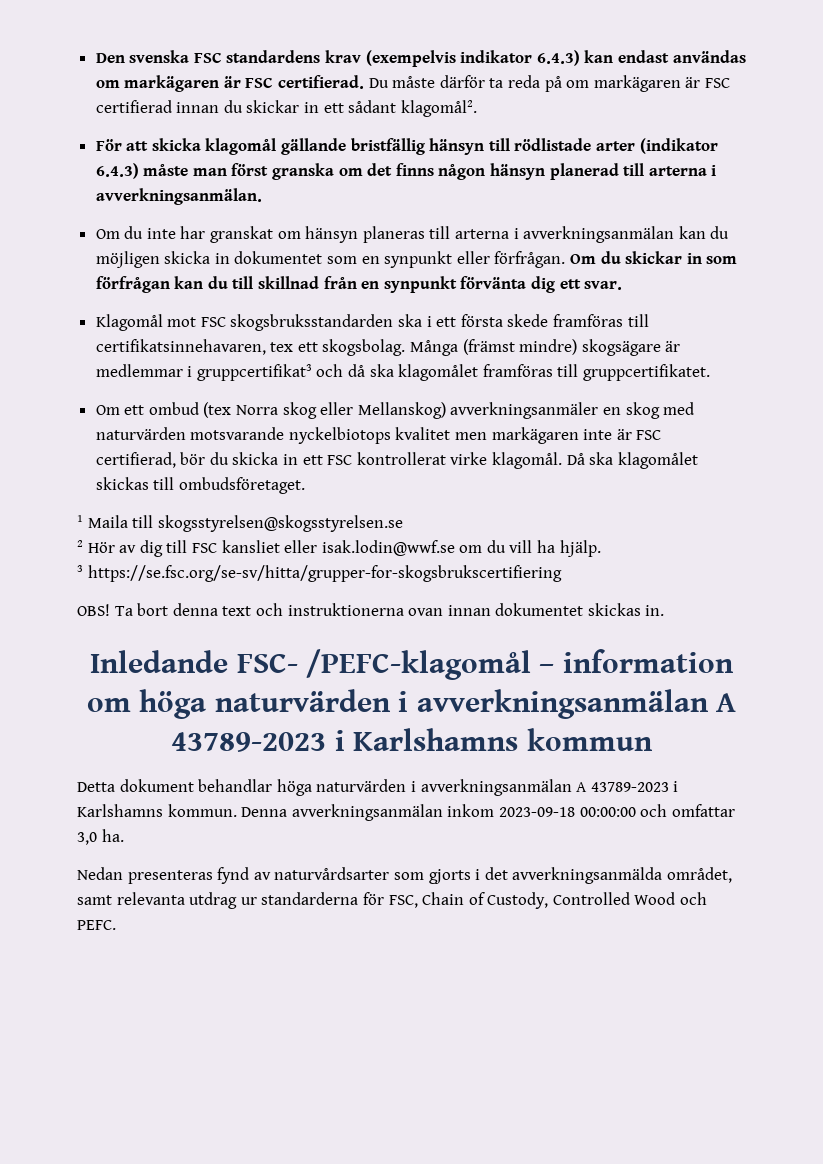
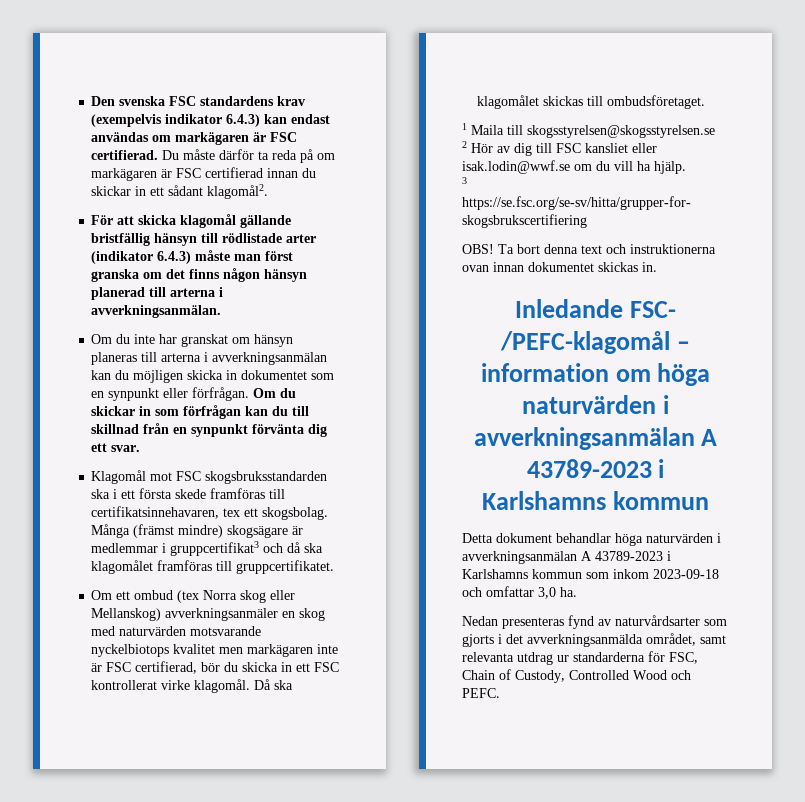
- Detta dokument behandlar höga naturvärden i avverkningsanmälan A 43789-2023 i Karlshamns kommun. Denna avverkningsanmälan inkom 2023-09-18 00:00:00 och omfattar 3,0 ha.
+ Detta dokument behandlar höga naturvärden i avverkningsanmälan A 43789-2023 i Karlshamns kommun som inkom 2023-09-18 och omfattar 3,0 ha.

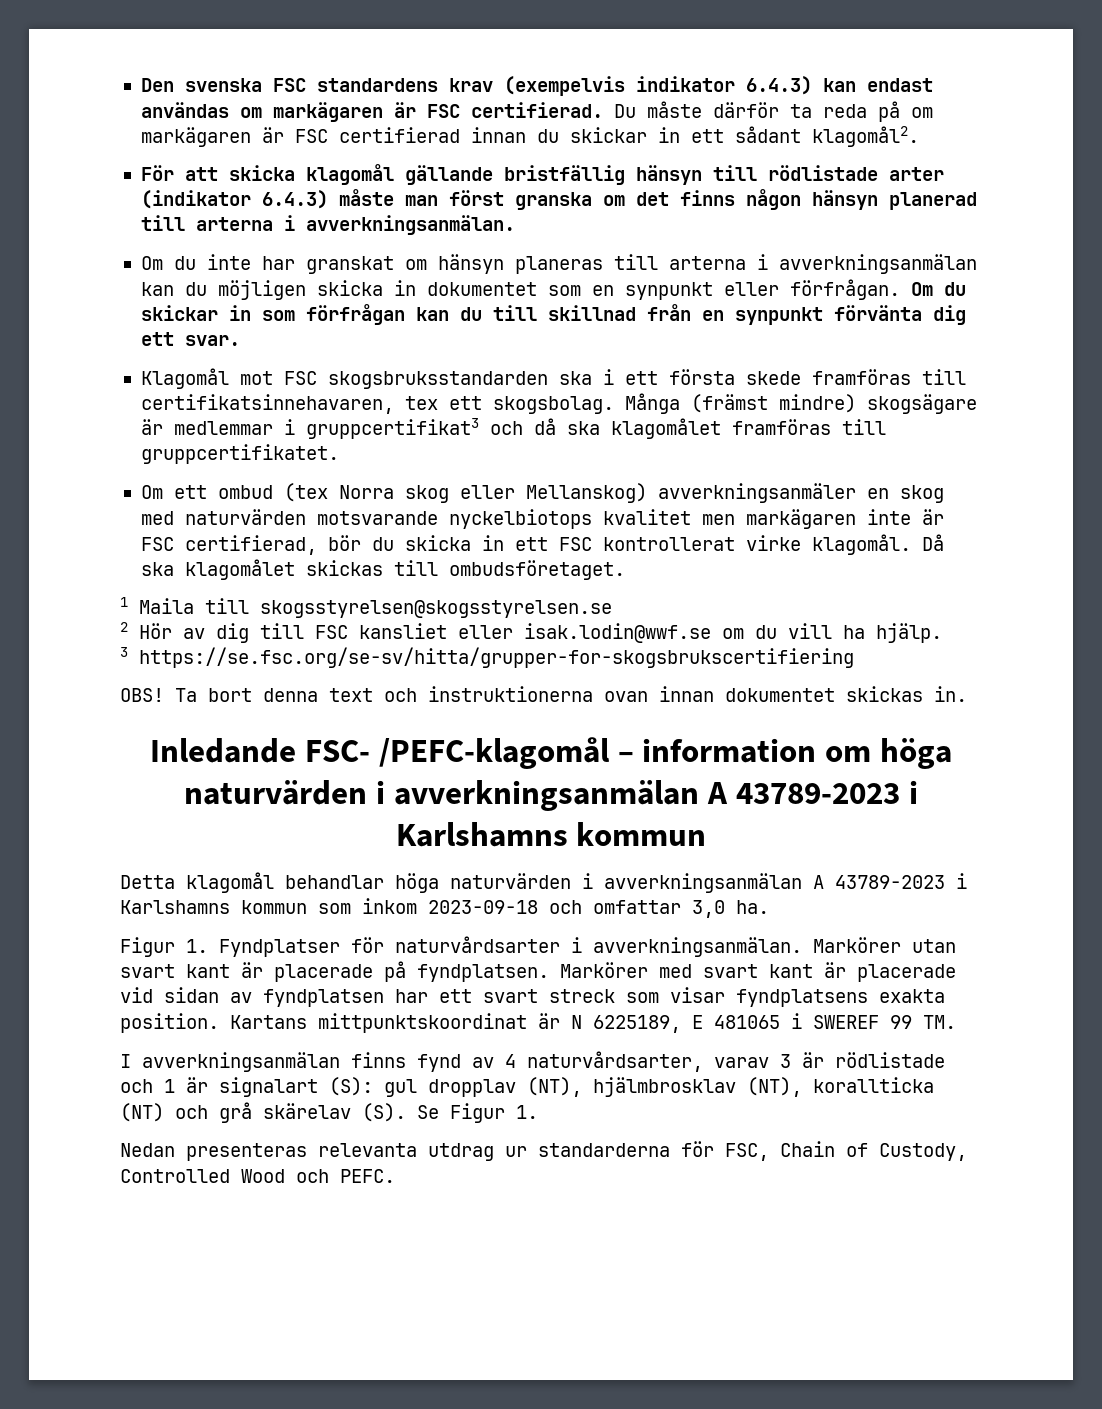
- Detta dokument behandlar höga naturvärden i avverkningsanmälan A 43789-2023 i Karlshamns kommun som inkom 2023-09-18 och omfattar 3,0 ha.
+ Detta klagomål behandlar höga naturvärden i avverkningsanmälan A 43789-2023 i Karlshamns kommun som inkom 2023-09-18 och omfattar 3,0 ha.
- Nedan presenteras fynd av naturvårdsarter som gjorts i det avverkningsanmälda området, samt relevanta utdrag ur standarderna för FSC, Chain of Custody, Controlled Wood och PEFC.
+ Figur 1. Fyndplatser för naturvårdsarter i avverkningsanmälan. Markörer utan svart kant är placerade på fyndplatsen. Markörer med svart kant är placerade vid sidan av fyndplatsen har ett svart streck som visar fyndplatsens exakta position. Kartans mittpunktskoordinat är N 6225189, E 481065 i SWEREF 99 TM.
+ I avverkningsanmälan finns fynd av 4 naturvårdsarter, varav 3 är rödlistade och 1 är signalart (S): gul dropplav (NT), hjälmbrosklav (NT), korallticka (NT) och grå skärelav (S). Se Figur 1.
+ Nedan presenteras relevanta utdrag ur standarderna för FSC, Chain of Custody, Controlled Wood och PEFC.

